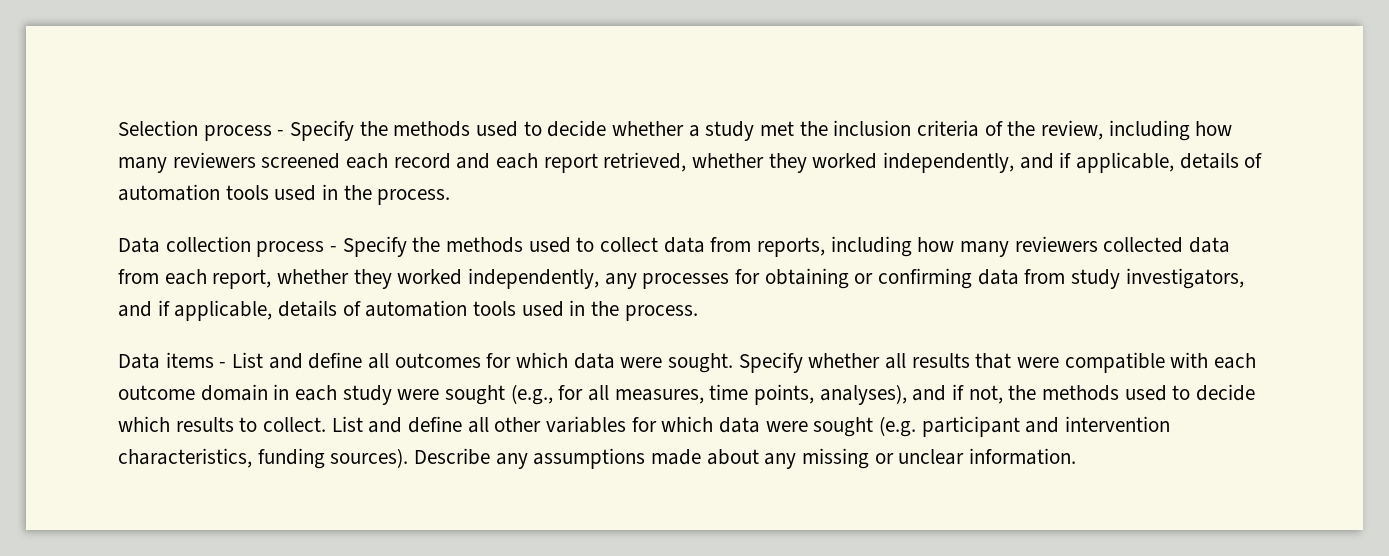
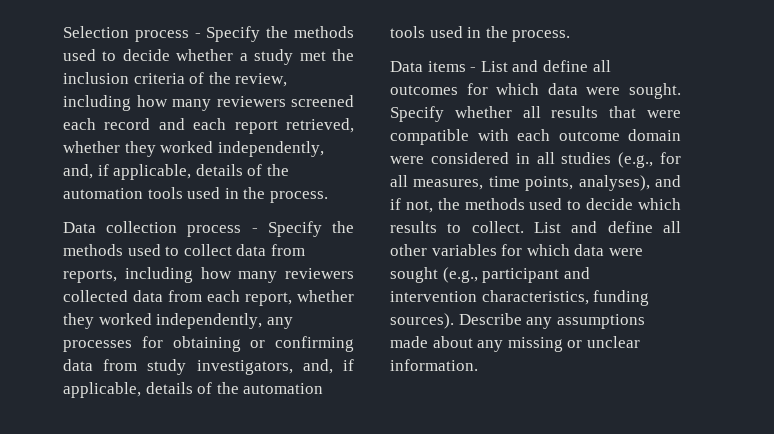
- Selection process - Specify the methods used to decide whether a study met the inclusion criteria of the review, including how many reviewers screened each record and each report retrieved, whether they worked independently, and if applicable, details of automation tools used in the process.
+ Selection process - Specify the methods used to decide whether a study met the inclusion criteria of the review, including how many reviewers screened each record and each report retrieved, whether they worked independently, and, if applicable, details of the automation tools used in the process.
- Data collection process - Specify the methods used to collect data from reports, including how many reviewers collected data from each report, whether they worked independently, any processes for obtaining or confirming data from study investigators, and if applicable, details of automation tools used in the process.
+ Data collection process - Specify the methods used to collect data from reports, including how many reviewers collected data from each report, whether they worked independently, any processes for obtaining or confirming data from study investigators, and, if applicable, details of the automation tools used in the process.
- Specify whether all results that were compatible with each outcome domain in each study were sought (e.g., for all measures, time points, analyses), and if not, the methods used to decide which results to collect.
+ Specify whether all results that were compatible with each outcome domain were considered in all studies (e.g., for all measures, time points, analyses), and if not, the methods used to decide which results to collect.
- List and define all other variables for which data were sought (e.g. participant and intervention characteristics, funding sources).
+ List and define all other variables for which data were sought (e.g., participant and intervention characteristics, funding sources).

